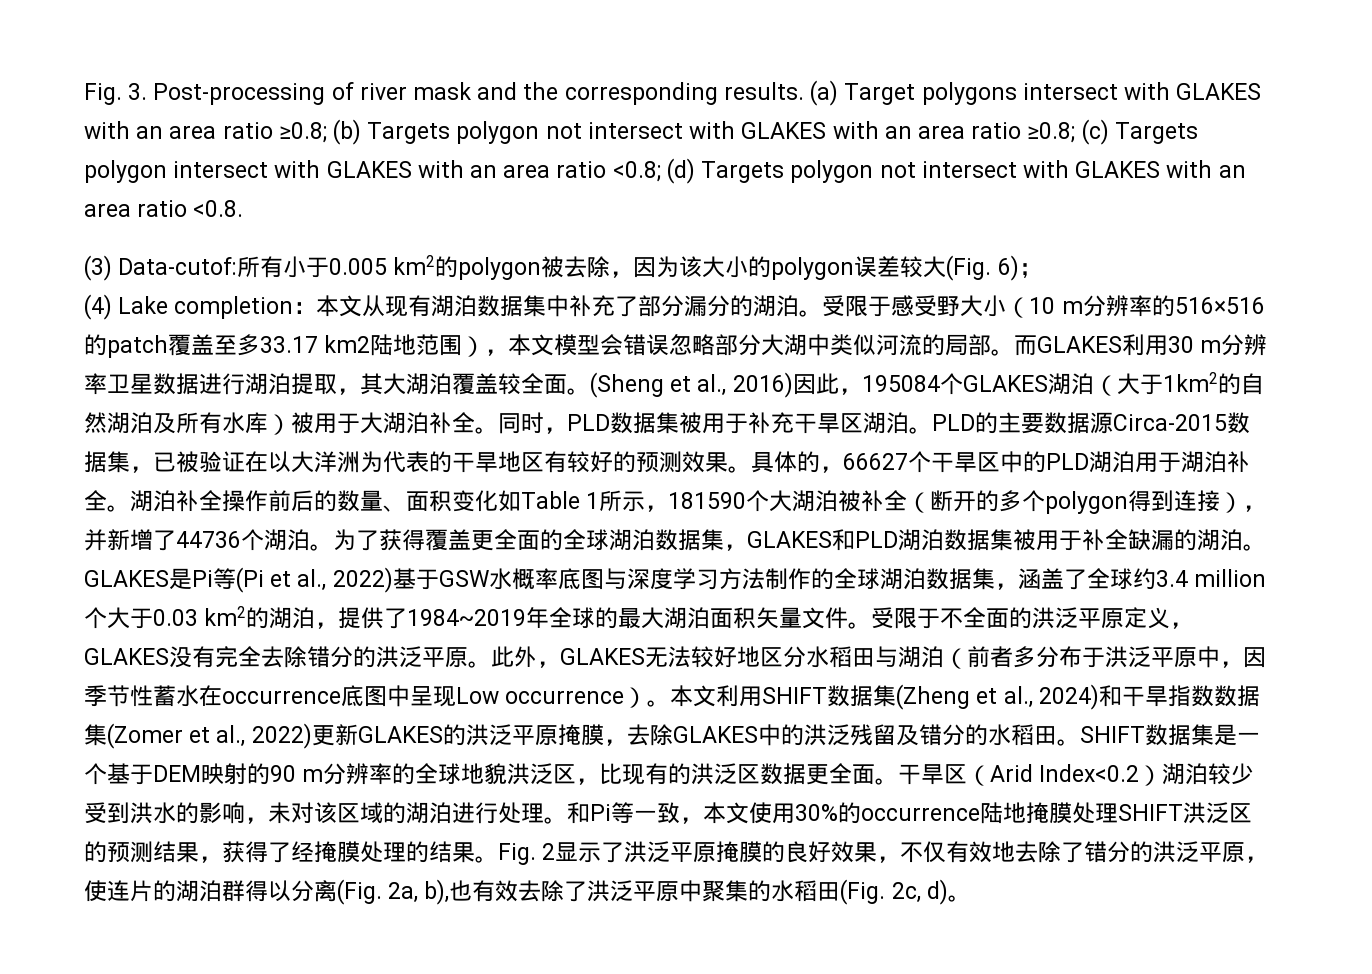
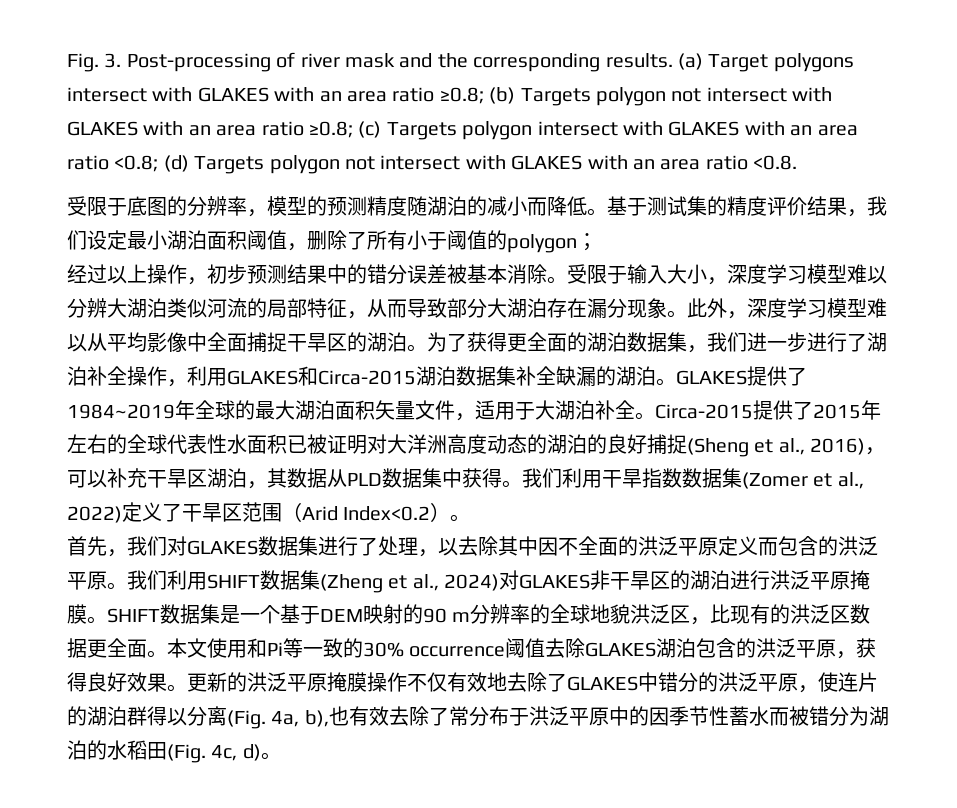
- (3) Data-cutof:所有小于0.005 km2的polygon被去除，因为该大小的polygon误差较大(Fig. 6)；
- (4) Lake completion：本文从现有湖泊数据集中补充了部分漏分的湖泊。受限于感受野大小（10 m分辨率的516×516的patch覆盖至多33.17 km2陆地范围），本文模型会错误忽略部分大湖中类似河流的局部。而GLAKES利用30 m分辨率卫星数据进行湖泊提取，其大湖泊覆盖较全面。(Sheng et al., 2016)因此，195084个GLAKES湖泊（大于1km2的自然湖泊及所有水库）被用于大湖泊补全。同时，PLD数据集被用于补充干旱区湖泊。PLD的主要数据源Circa-2015数据集，已被验证在以大洋洲为代表的干旱地区有较好的预测效果。具体的，66627个干旱区中的PLD湖泊用于湖泊补全。湖泊补全操作前后的数量、面积变化如Table 1所示，181590个大湖泊被补全（断开的多个polygon得到连接），并新增了44736个湖泊。
+ 受限于底图的分辨率，模型的预测精度随湖泊的减小而降低。基于测试集的精度评价结果，我们设定最小湖泊面积阈值，删除了所有小于阈值的polygon；
+ 经过以上操作，初步预测结果中的错分误差被基本消除。受限于输入大小，深度学习模型难以分辨大湖泊类似河流的局部特征，从而导致部分大湖泊存在漏分现象。此外，深度学习模型难以从平均影像中全面捕捉干旱区的湖泊。
- 为了获得覆盖更全面的全球湖泊数据集，GLAKES和PLD湖泊数据集被用于补全缺漏的湖泊。
+ 为了获得更全面的湖泊数据集，我们进一步进行了湖泊补全操作，利用GLAKES和Circa-2015湖泊数据集补全缺漏的湖泊。
- GLAKES是Pi等(Pi et al., 2022)基于GSW水概率底图与深度学习方法制作的全球湖泊数据集，涵盖了全球约3.4 million个大于0.03 km2的湖泊，提供了1984~2019年全球的最大湖泊面积矢量文件。受限于不全面的洪泛平原定义，GLAKES没有完全去除错分的洪泛平原。此外，GLAKES无法较好地区分水稻田与湖泊（前者多分布于洪泛平原中，因季节性蓄水在occurrence底图中呈现Low occurrence）。本文利用SHIFT数据集(Zheng et al., 2024)和干旱指数数据集(Zomer et al., 2022)更新GLAKES的洪泛平原掩膜，去除GLAKES中的洪泛残留及错分的水稻田。
+ GLAKES提供了1984~2019年全球的最大湖泊面积矢量文件，适用于大湖泊补全。Circa-2015提供了2015年左右的全球代表性水面积已被证明对大洋洲高度动态的湖泊的良好捕捉(Sheng et al., 2016)，可以补充干旱区湖泊，其数据从PLD数据集中获得。我们利用干旱指数数据集(Zomer et al., 2022)定义了干旱区范围（Arid Index<0.2）。
+ 首先，我们对GLAKES数据集进行了处理，以去除其中因不全面的洪泛平原定义而包含的洪泛平原。我们利用SHIFT数据集(Zheng et al., 2024)对GLAKES非干旱区的湖泊进行洪泛平原掩膜。
- 干旱区（Arid Index<0.2）湖泊较少受到洪水的影响，未对该区域的湖泊进行处理。和Pi等一致，本文使用30%的occurrence陆地掩膜处理SHIFT洪泛区的预测结果，获得了经掩膜处理的结果。Fig. 2显示了洪泛平原掩膜的良好效果，不仅有效地去除了错分的洪泛平原，使连片的湖泊群得以分离(Fig. 2a, b),也有效去除了洪泛平原中聚集的水稻田(Fig. 2c, d)。
+ 本文使用和Pi等一致的30% occurrence阈值去除GLAKES湖泊包含的洪泛平原，获得良好效果。更新的洪泛平原掩膜操作不仅有效地去除了GLAKES中错分的洪泛平原，使连片的湖泊群得以分离(Fig. 4a, b),也有效去除了常分布于洪泛平原中的因季节性蓄水而被错分为湖泊的水稻田(Fig. 4c, d)。

